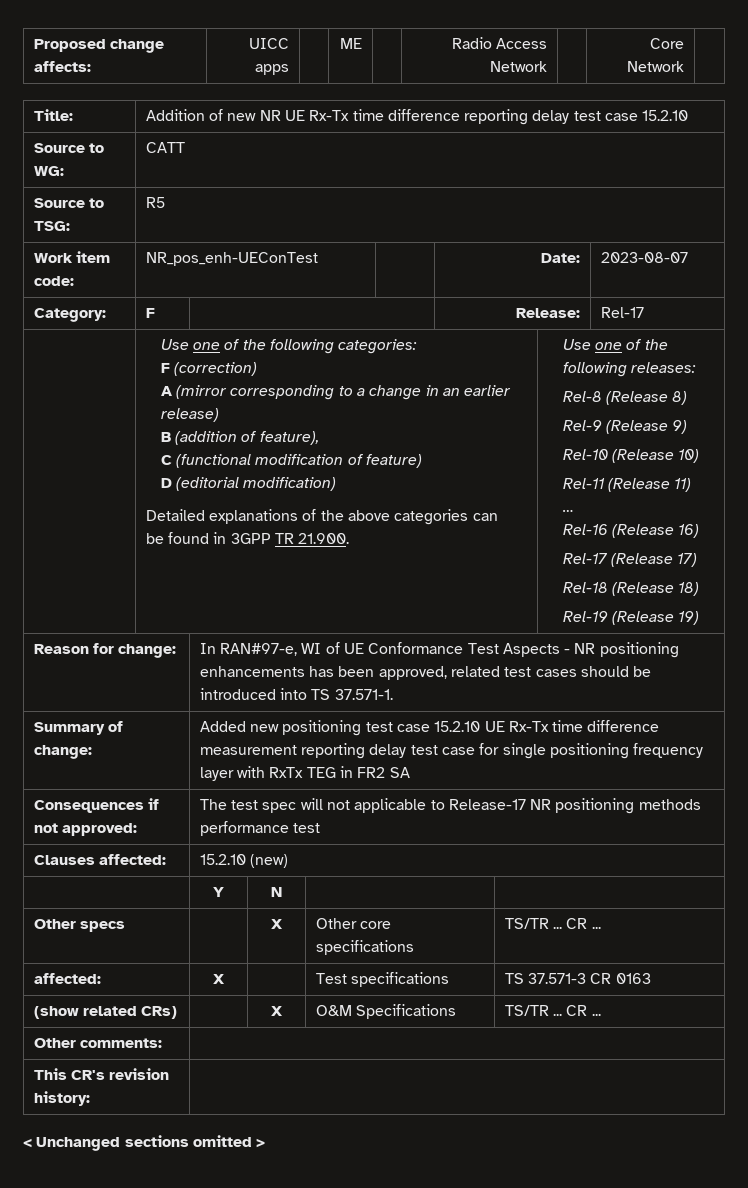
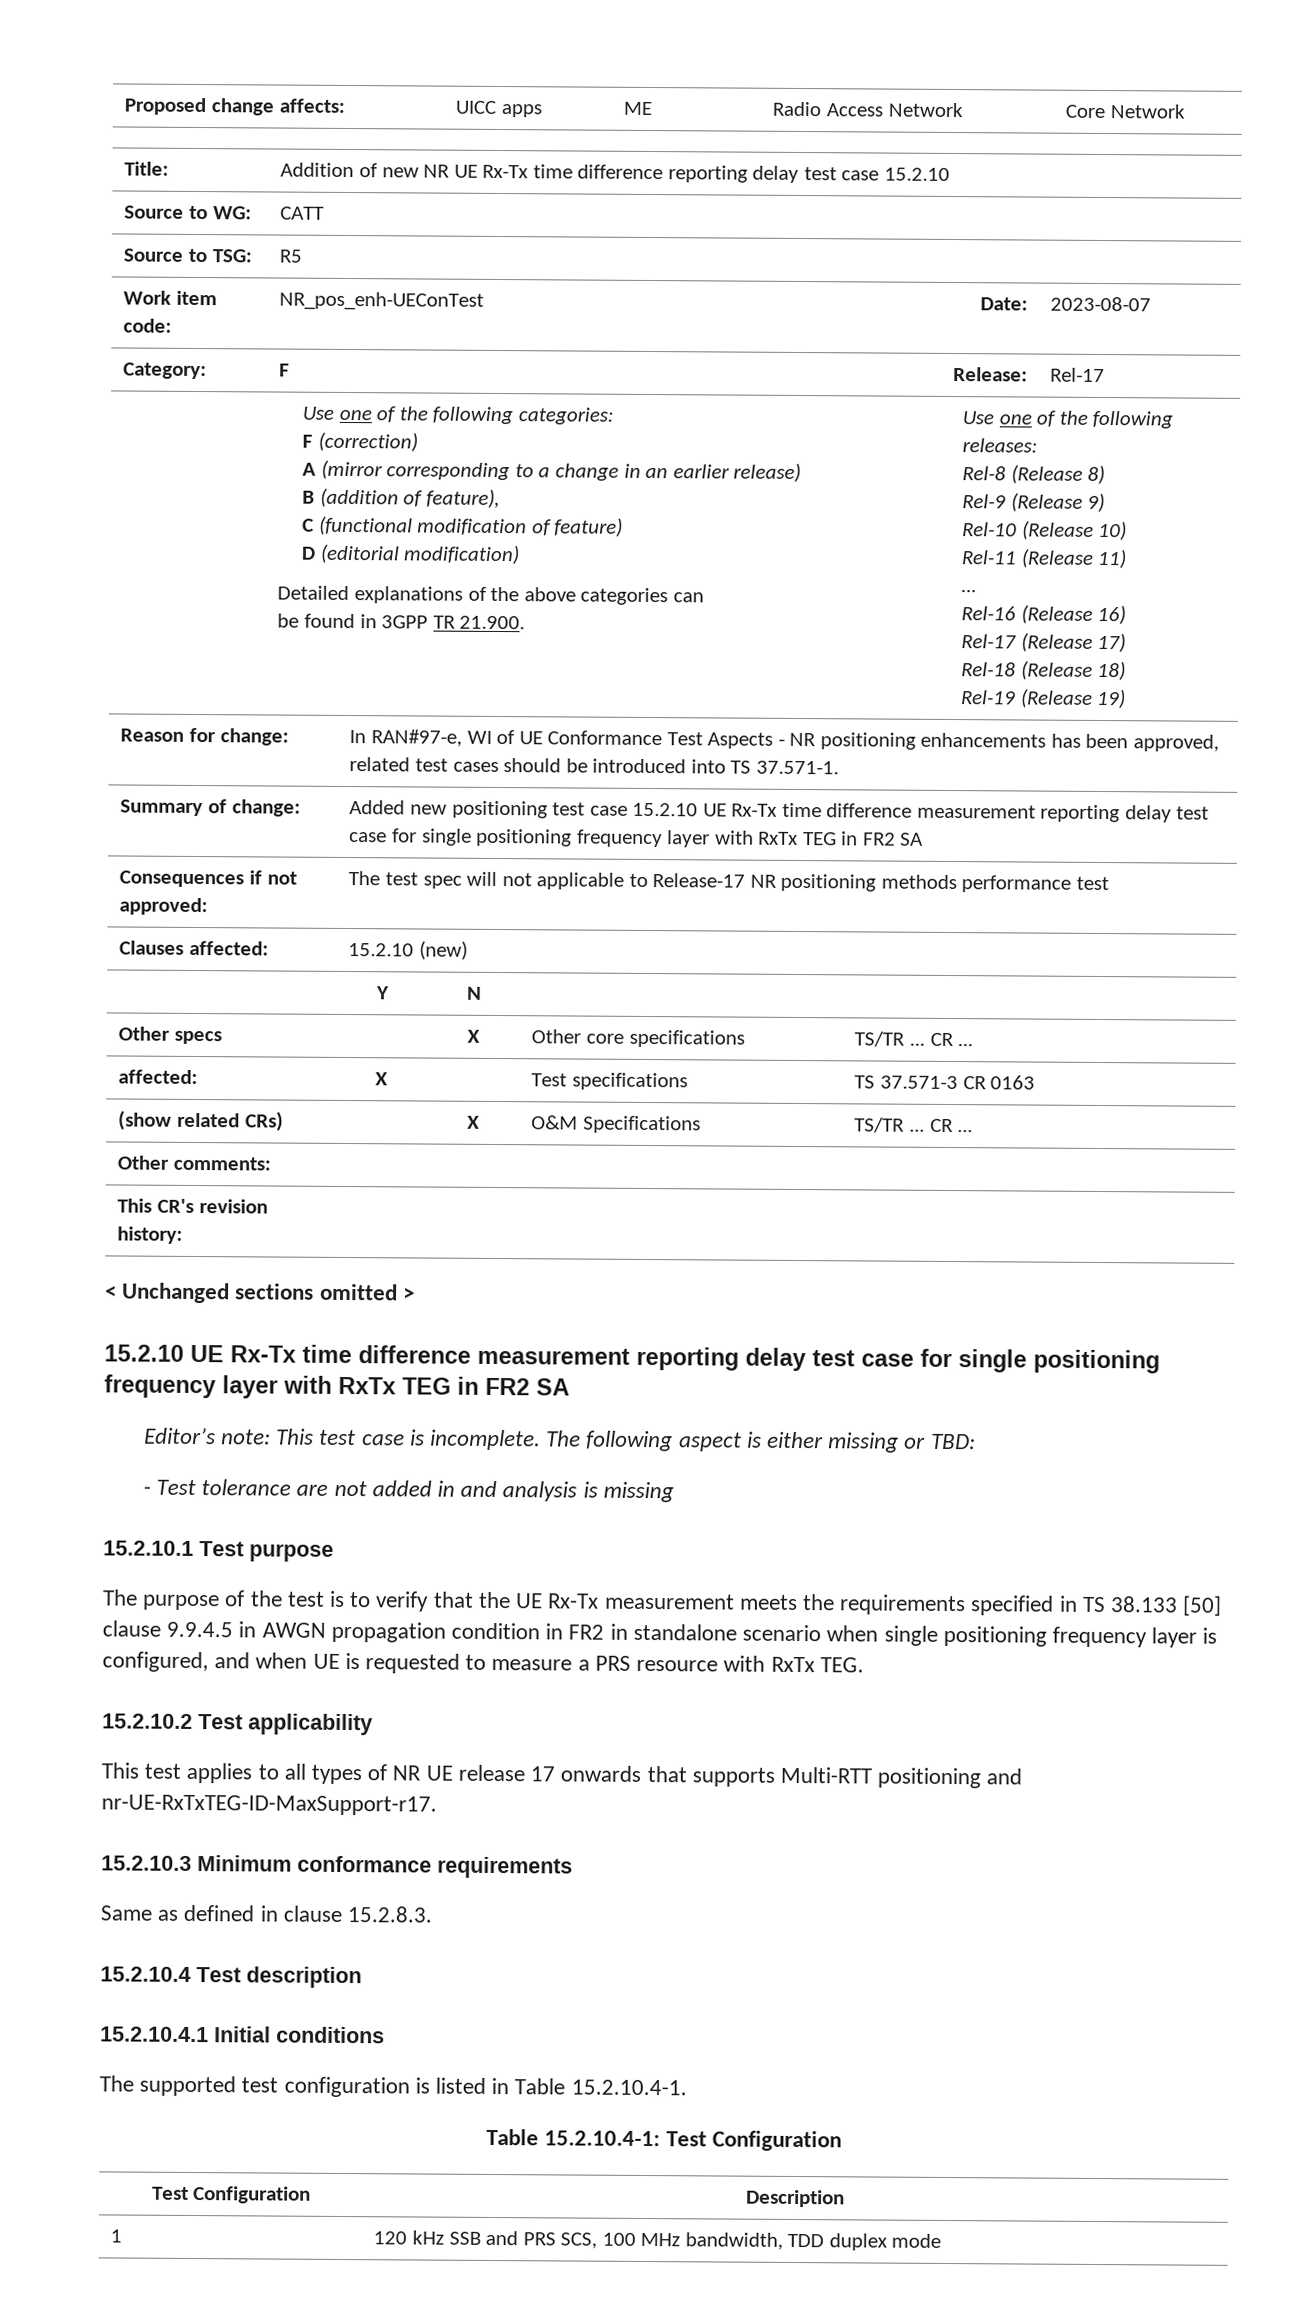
  < Unchanged sections omitted >
+ 15.2.10 UE Rx-Tx time difference measurement reporting delay test case for single positioning frequency layer with RxTx TEG in FR2 SA
+ Editor’s note: This test case is incomplete. The following aspect is either missing or TBD:
+ - Test tolerance are not added in and analysis is missing
+ 15.2.10.1 Test purpose
+ The purpose of the test is to verify that the UE Rx-Tx measurement meets the requirements specified in TS 38.133 [50] clause 9.9.4.5 in AWGN propagation condition in FR2 in standalone scenario when single positioning frequency layer is configured, and when UE is requested to measure a PRS resource with RxTx TEG.
+ 15.2.10.2 Test applicability
+ This test applies to all types of NR UE release 17 onwards that supports Multi-RTT positioning and nr-UE-RxTxTEG-ID-MaxSupport-r17.
+ 15.2.10.3 Minimum conformance requirements
+ Same as defined in clause 15.2.8.3.
+ 15.2.10.4 Test description
+ 15.2.10.4.1 Initial conditions
+ The supported test configuration is listed in Table 15.2.10.4-1.
+ Table 15.2.10.4-1: Test Configuration
+ Test Configuration | Description
+ 1 | 120 kHz SSB and PRS SCS, 100 MHz bandwidth, TDD duplex mode

